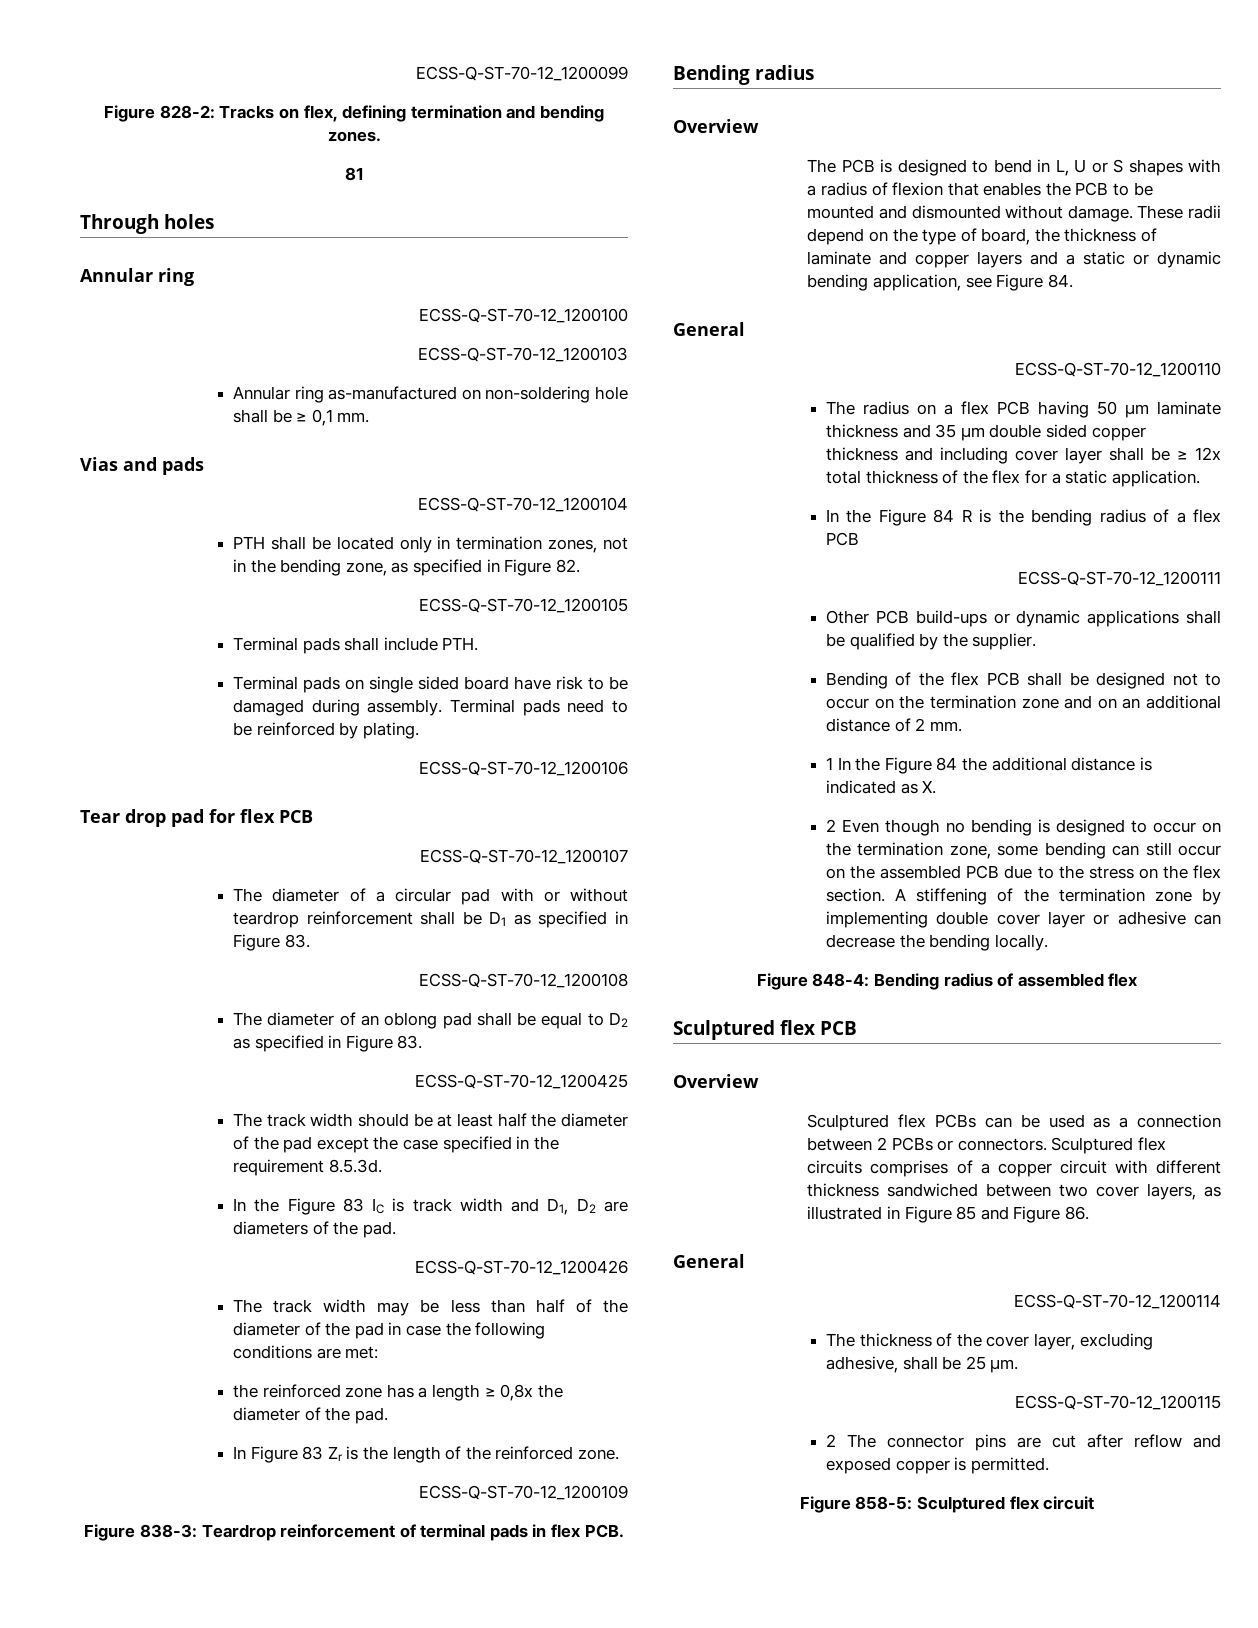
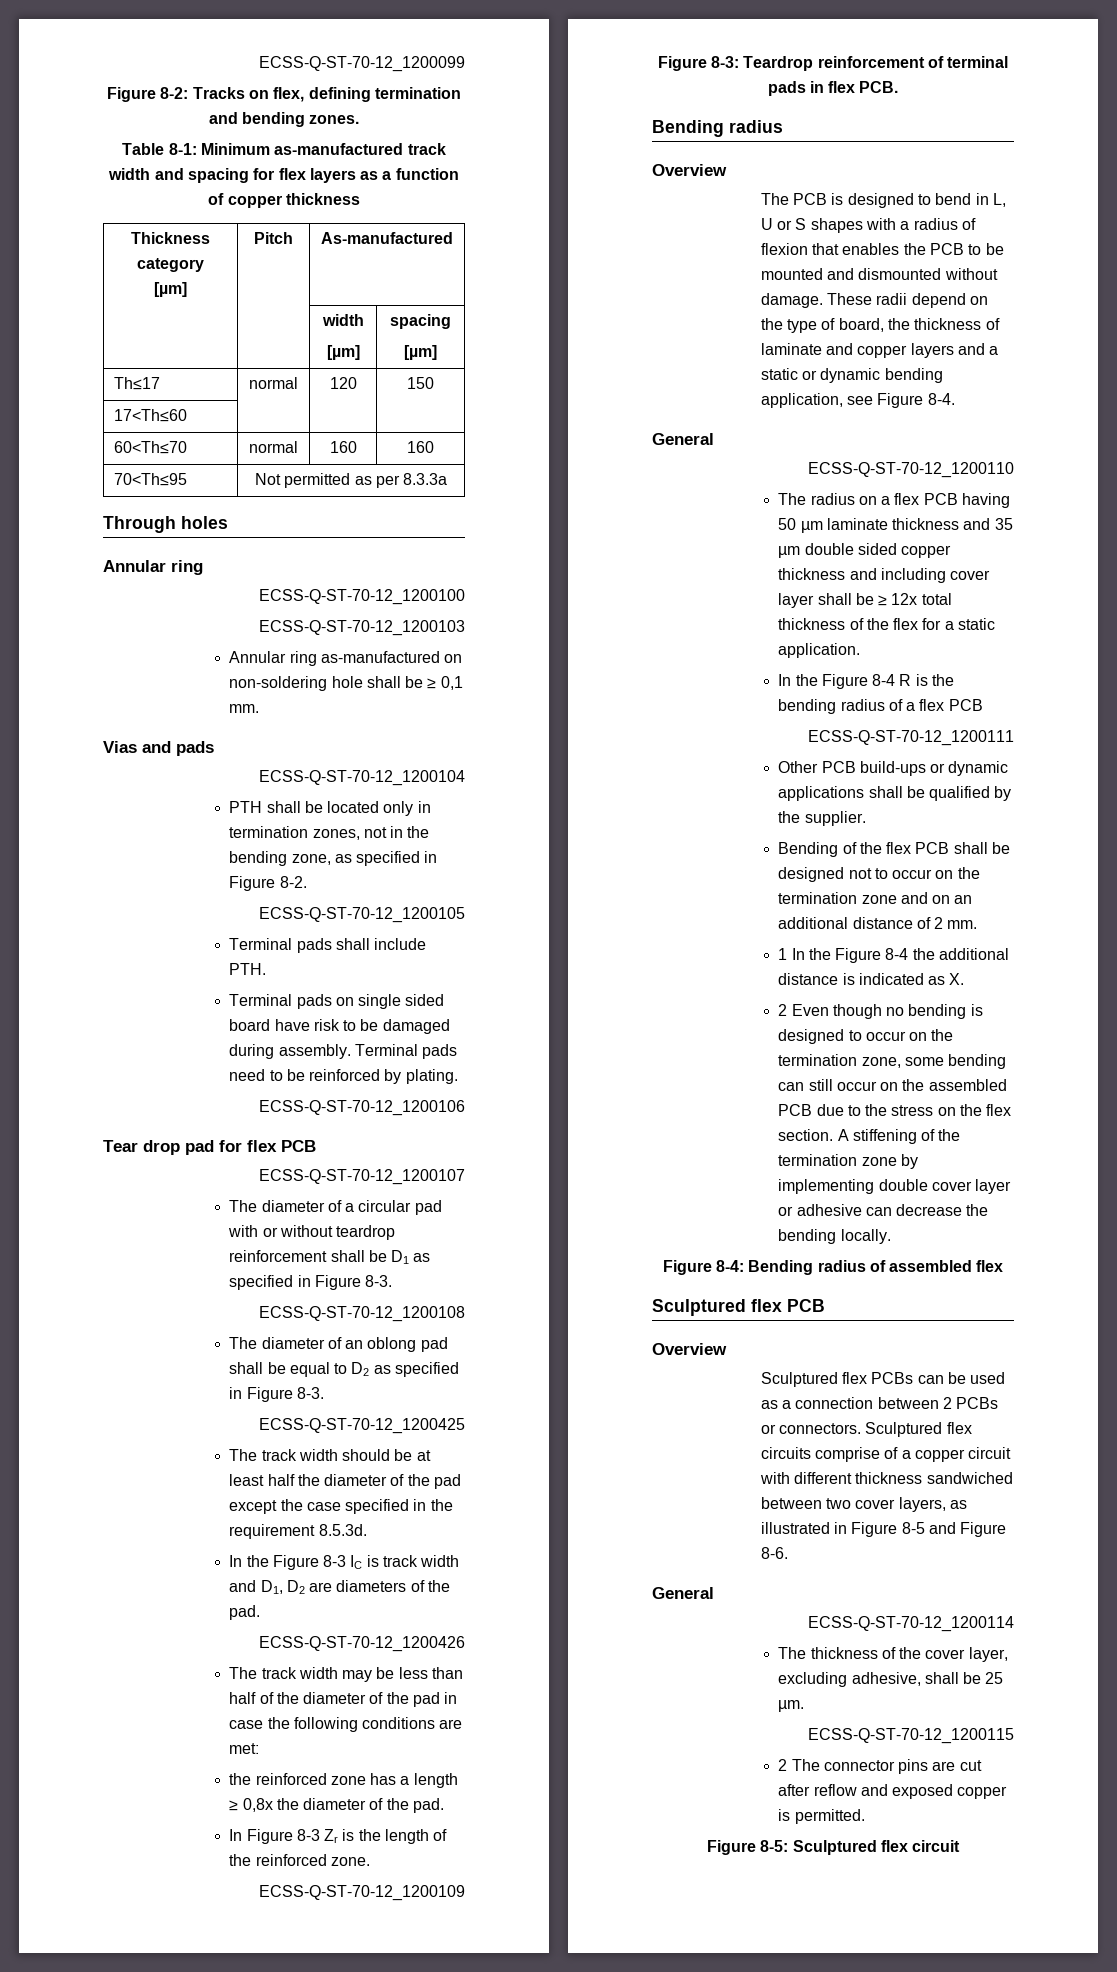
- Figure 828-2: Tracks on flex, defining termination and bending zones.
+ Figure 8-2: Tracks on flex, defining termination and bending zones.
- 81
+ Table 8-1: Minimum as-manufactured track width and spacing for flex layers as a function of copper thickness
+ Thickness category
+ [µm] | Pitch | As-manufactured
+ | | width
+ [µm] | spacing
+ [µm]
+ Th≤17 | normal | 120 | 150
+ 17<Th≤60 | | |
+ 60<Th≤70 | normal | 160 | 160
+ 70<Th≤95 | Not permitted as per 8.3.3a
- PTH shall be located only in termination zones, not in the bending zone, as specified in Figure 82.
+ PTH shall be located only in termination zones, not in the bending zone, as specified in Figure 8-2.
- The diameter of a circular pad with or without teardrop reinforcement shall be D1 as specified in Figure 83.
+ The diameter of a circular pad with or without teardrop reinforcement shall be D1 as specified in Figure 8-3.
- The diameter of an oblong pad shall be equal to D2 as specified in Figure 83.
+ The diameter of an oblong pad shall be equal to D2 as specified in Figure 8-3.
- In the Figure 83 IC is track width and D1, D2 are diameters of the pad.
+ In the Figure 8-3 IC is track width and D1, D2 are diameters of the pad.
- In Figure 83 Zr is the length of the reinforced zone.
+ In Figure 8-3 Zr is the length of the reinforced zone.
- Figure 838-3: Teardrop reinforcement of terminal pads in flex PCB.
+ Figure 8-3: Teardrop reinforcement of terminal pads in flex PCB.
- These radii depend on the type of board, the thickness of laminate and copper layers and a static or dynamic bending application, see Figure 84.
+ These radii depend on the type of board, the thickness of laminate and copper layers and a static or dynamic bending application, see Figure 8-4.
- In the Figure 84 R is the bending radius of a flex PCB
+ In the Figure 8-4 R is the bending radius of a flex PCB
- 1 In the Figure 84 the additional distance is indicated as X.
+ 1 In the Figure 8-4 the additional distance is indicated as X.
- Figure 848-4: Bending radius of assembled flex
+ Figure 8-4: Bending radius of assembled flex
- Sculptured flex circuits comprises of a copper circuit with different thickness sandwiched between two cover layers, as illustrated in Figure 85 and Figure 86.
+ Sculptured flex circuits comprise of a copper circuit with different thickness sandwiched between two cover layers, as illustrated in Figure 8-5 and Figure 8-6.
- Figure 858-5: Sculptured flex circuit
+ Figure 8-5: Sculptured flex circuit

